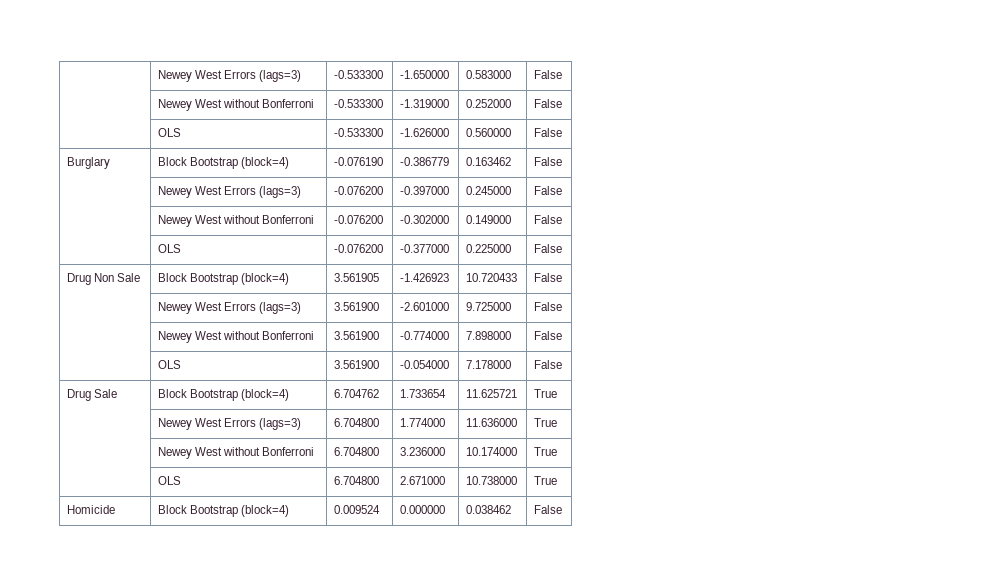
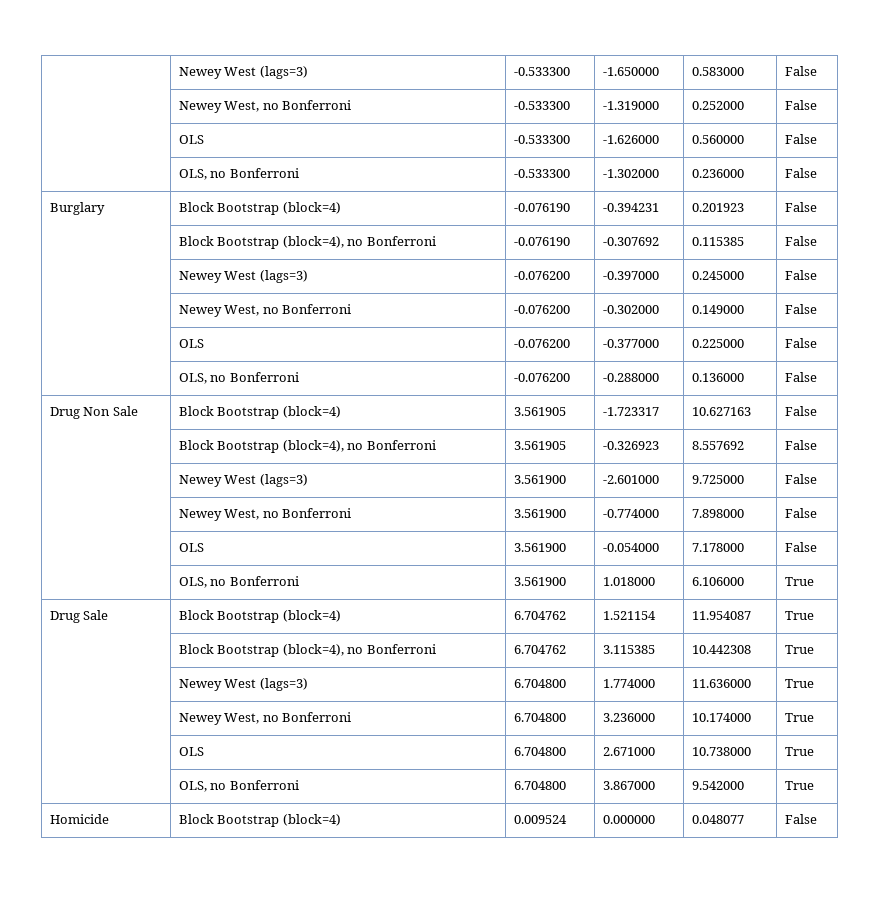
- | Newey West Errors (lags=3) | -0.533300 | -1.650000 | 0.583000 | False
+ | Newey West (lags=3) | -0.533300 | -1.650000 | 0.583000 | False
- | Newey West without Bonferroni | -0.533300 | -1.319000 | 0.252000 | False
+ | Newey West, no Bonferroni | -0.533300 | -1.319000 | 0.252000 | False
+ | OLS, no Bonferroni | -0.533300 | -1.302000 | 0.236000 | False
- Burglary | Block Bootstrap (block=4) | -0.076190 | -0.386779 | 0.163462 | False
- | Newey West Errors (lags=3) | -0.076200 | -0.397000 | 0.245000 | False
+ Burglary | Block Bootstrap (block=4) | -0.076190 | -0.394231 | 0.201923 | False
+ | Block Bootstrap (block=4), no Bonferroni | -0.076190 | -0.307692 | 0.115385 | False
+ | Newey West (lags=3) | -0.076200 | -0.397000 | 0.245000 | False
- | Newey West without Bonferroni | -0.076200 | -0.302000 | 0.149000 | False
+ | Newey West, no Bonferroni | -0.076200 | -0.302000 | 0.149000 | False
+ | OLS, no Bonferroni | -0.076200 | -0.288000 | 0.136000 | False
- Drug Non Sale | Block Bootstrap (block=4) | 3.561905 | -1.426923 | 10.720433 | False
- | Newey West Errors (lags=3) | 3.561900 | -2.601000 | 9.725000 | False
+ Drug Non Sale | Block Bootstrap (block=4) | 3.561905 | -1.723317 | 10.627163 | False
+ | Block Bootstrap (block=4), no Bonferroni | 3.561905 | -0.326923 | 8.557692 | False
+ | Newey West (lags=3) | 3.561900 | -2.601000 | 9.725000 | False
- | Newey West without Bonferroni | 3.561900 | -0.774000 | 7.898000 | False
+ | Newey West, no Bonferroni | 3.561900 | -0.774000 | 7.898000 | False
+ | OLS, no Bonferroni | 3.561900 | 1.018000 | 6.106000 | True
- Drug Sale | Block Bootstrap (block=4) | 6.704762 | 1.733654 | 11.625721 | True
- | Newey West Errors (lags=3) | 6.704800 | 1.774000 | 11.636000 | True
+ Drug Sale | Block Bootstrap (block=4) | 6.704762 | 1.521154 | 11.954087 | True
+ | Block Bootstrap (block=4), no Bonferroni | 6.704762 | 3.115385 | 10.442308 | True
+ | Newey West (lags=3) | 6.704800 | 1.774000 | 11.636000 | True
- | Newey West without Bonferroni | 6.704800 | 3.236000 | 10.174000 | True
+ | Newey West, no Bonferroni | 6.704800 | 3.236000 | 10.174000 | True
+ | OLS, no Bonferroni | 6.704800 | 3.867000 | 9.542000 | True
- Homicide | Block Bootstrap (block=4) | 0.009524 | 0.000000 | 0.038462 | False
+ Homicide | Block Bootstrap (block=4) | 0.009524 | 0.000000 | 0.048077 | False

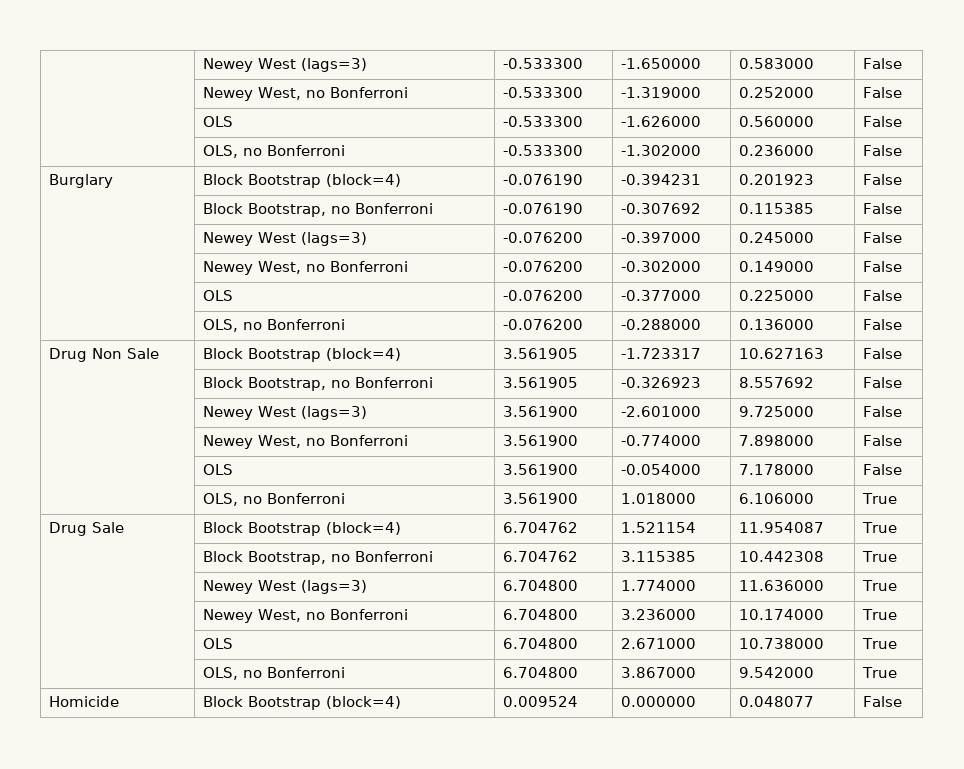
- | Block Bootstrap (block=4), no Bonferroni | -0.076190 | -0.307692 | 0.115385 | False
+ | Block Bootstrap, no Bonferroni | -0.076190 | -0.307692 | 0.115385 | False
- | Block Bootstrap (block=4), no Bonferroni | 3.561905 | -0.326923 | 8.557692 | False
+ | Block Bootstrap, no Bonferroni | 3.561905 | -0.326923 | 8.557692 | False
- | Block Bootstrap (block=4), no Bonferroni | 6.704762 | 3.115385 | 10.442308 | True
+ | Block Bootstrap, no Bonferroni | 6.704762 | 3.115385 | 10.442308 | True

